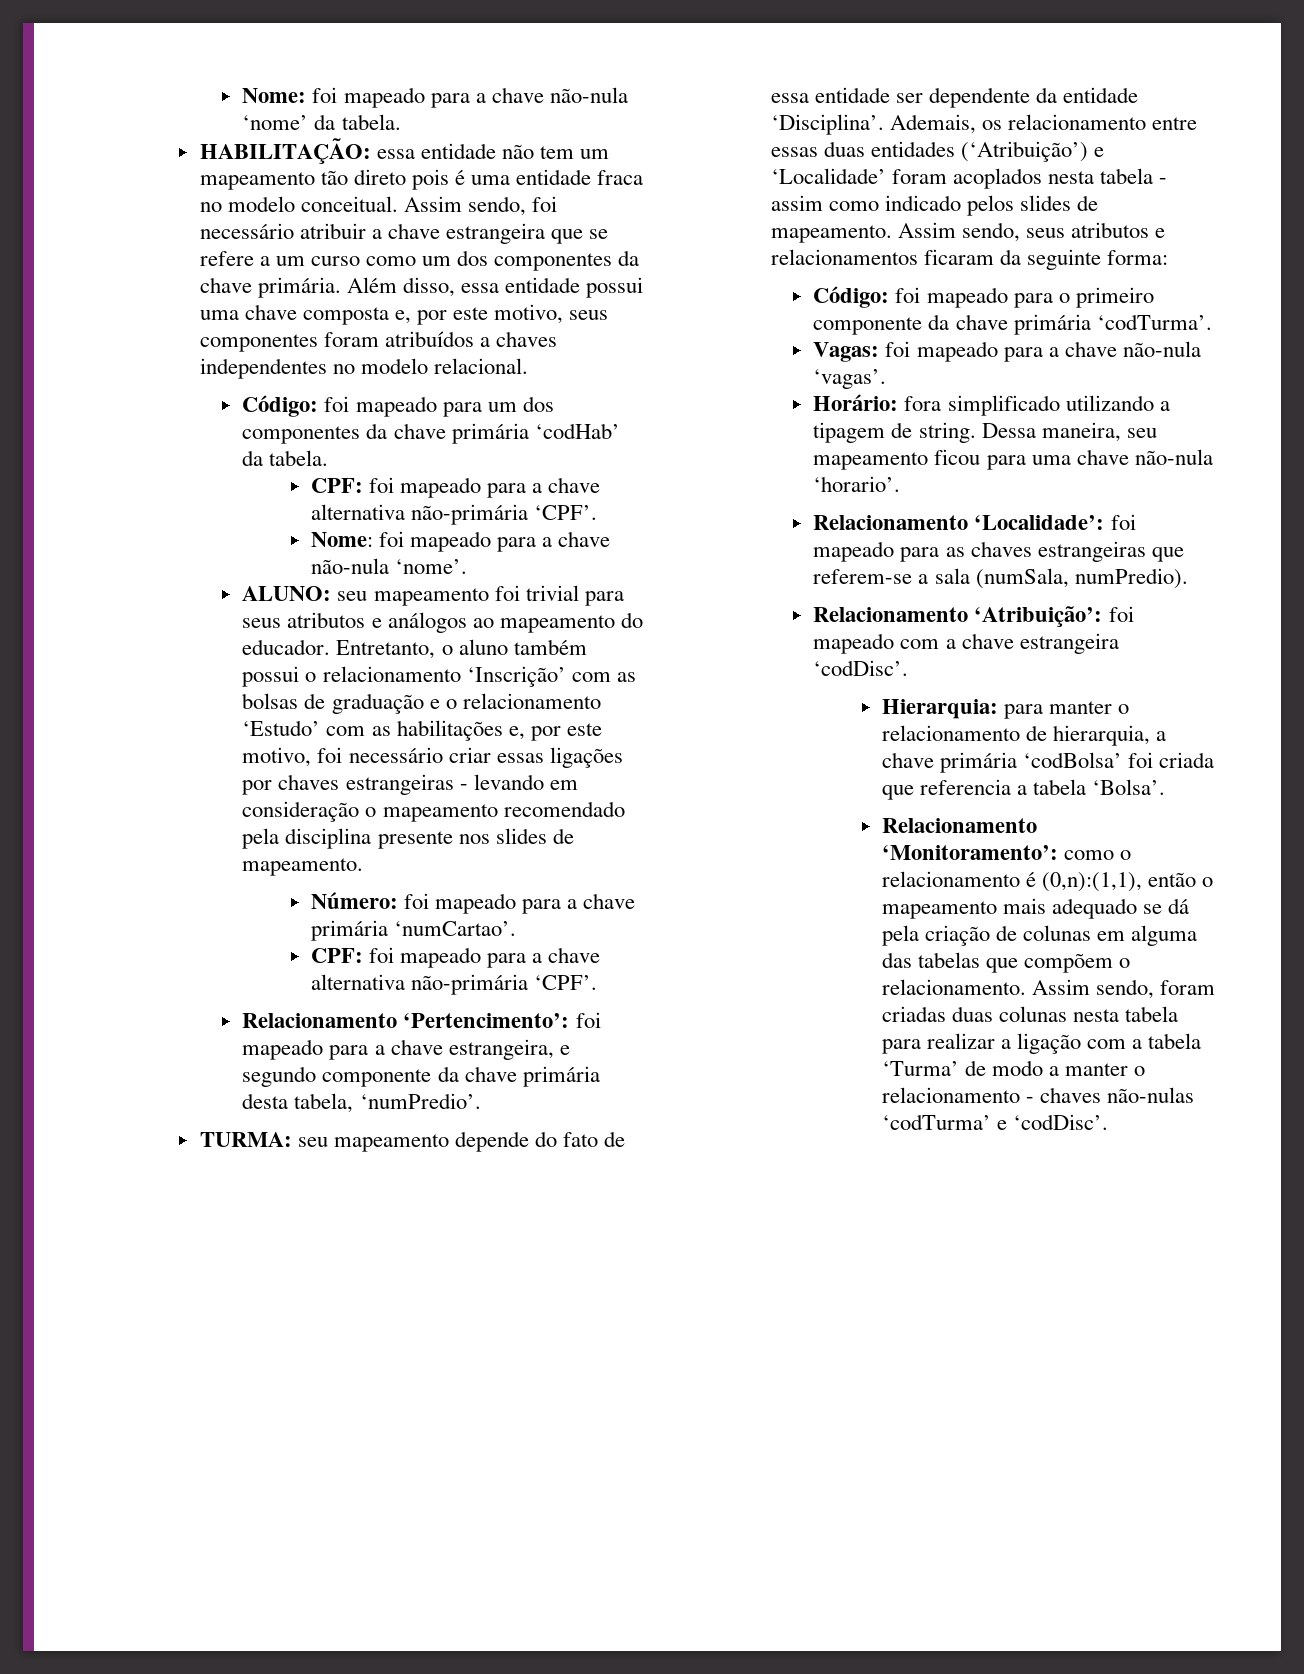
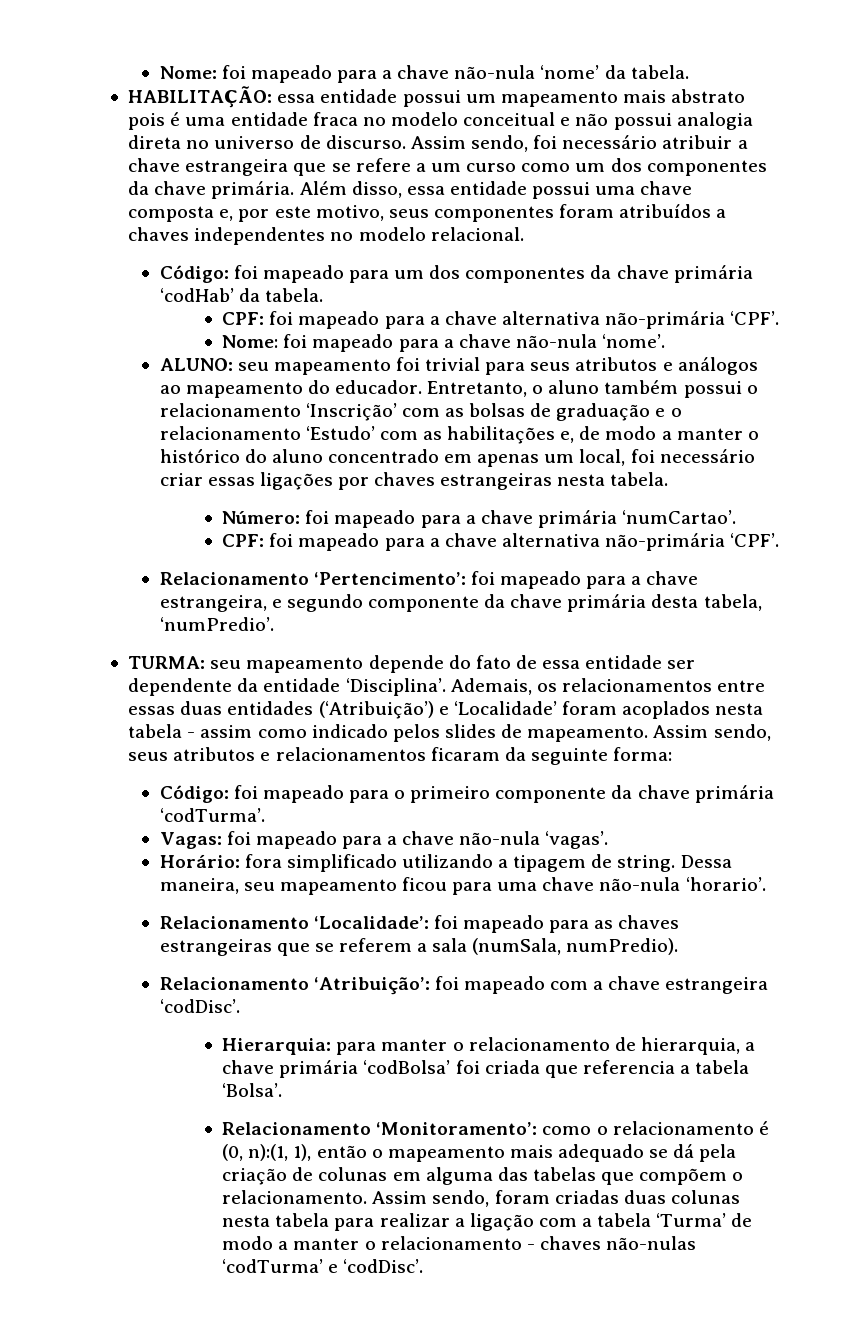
- HABILITAÇÃO: essa entidade não tem um mapeamento tão direto pois é uma entidade fraca no modelo conceitual.
+ HABILITAÇÃO: essa entidade possui um mapeamento mais abstrato pois é uma entidade fraca no modelo conceitual e não possui analogia direta no universo de discurso.
- Entretanto, o aluno também possui o relacionamento ‘Inscrição’ com as bolsas de graduação e o relacionamento ‘Estudo’ com as habilitações e, por este motivo, foi necessário criar essas ligações por chaves estrangeiras - levando em consideração o mapeamento recomendado pela disciplina presente nos slides de mapeamento.
+ Entretanto, o aluno também possui o relacionamento ‘Inscrição’ com as bolsas de graduação e o relacionamento ‘Estudo’ com as habilitações e, de modo a manter o histórico do aluno concentrado em apenas um local, foi necessário criar essas ligações por chaves estrangeiras nesta tabela.
- Ademais, os relacionamento entre essas duas entidades (‘Atribuição’) e ‘Localidade’ foram acoplados nesta tabela - assim como indicado pelos slides de mapeamento.
+ Ademais, os relacionamentos entre essas duas entidades (‘Atribuição’) e ‘Localidade’ foram acoplados nesta tabela - assim como indicado pelos slides de mapeamento.
- Relacionamento ‘Localidade’: foi mapeado para as chaves estrangeiras que referem-se a sala (numSala, numPredio).
+ Relacionamento ‘Localidade’: foi mapeado para as chaves estrangeiras que se referem a sala (numSala, numPredio).
- Relacionamento ‘Monitoramento’: como o relacionamento é (0,n):(1,1), então o mapeamento mais adequado se dá pela criação de colunas em alguma das tabelas que compõem o relacionamento.
+ Relacionamento ‘Monitoramento’: como o relacionamento é (0, n):(1, 1), então o mapeamento mais adequado se dá pela criação de colunas em alguma das tabelas que compõem o relacionamento.

